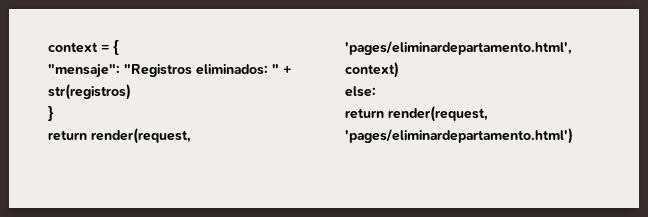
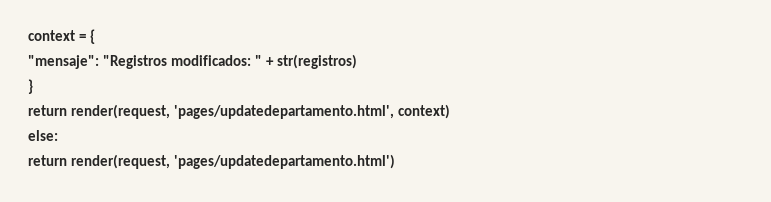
- "mensaje": "Registros eliminados: " + str(registros)
+ "mensaje": "Registros modificados: " + str(registros)
- return render(request, 'pages/eliminardepartamento.html', context)
+ return render(request, 'pages/updatedepartamento.html', context)
- return render(request, 'pages/eliminardepartamento.html')
+ return render(request, 'pages/updatedepartamento.html')

